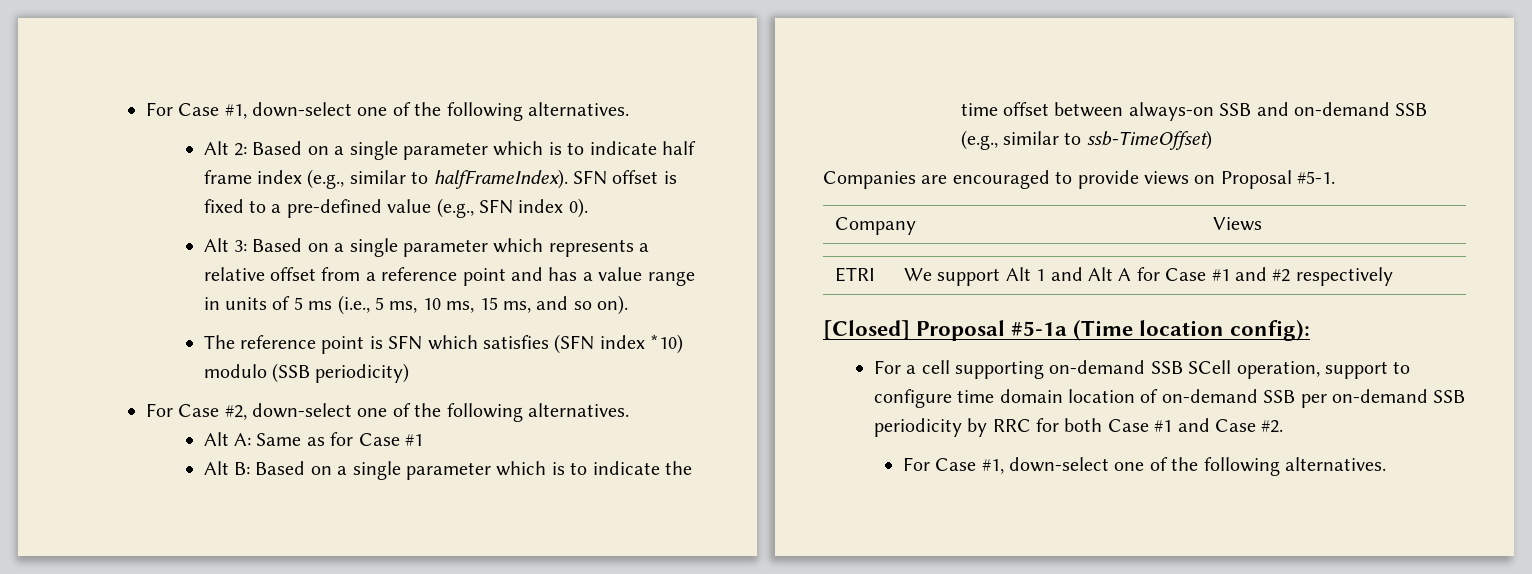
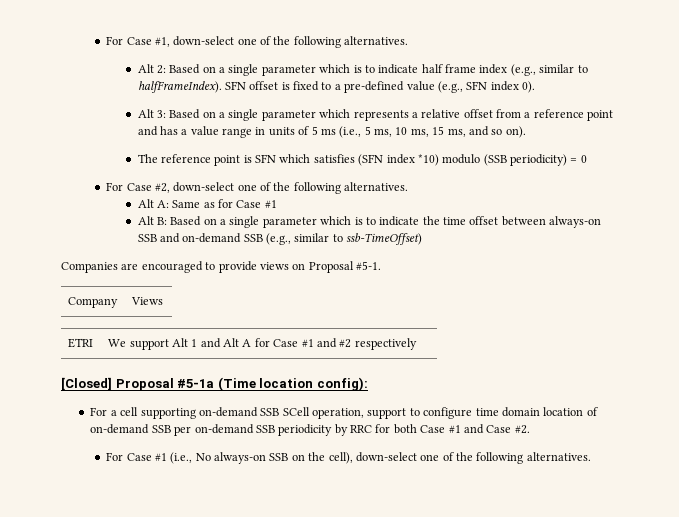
- The reference point is SFN which satisfies (SFN index *10) modulo (SSB periodicity)
+ The reference point is SFN which satisfies (SFN index *10) modulo (SSB periodicity) = 0
  For a cell supporting on-demand SSB SCell operation, support to configure time domain location of on-demand SSB per on-demand SSB periodicity by RRC for both Case #1 and Case #2.
- For Case #1, down-select one of the following alternatives.
+ For Case #1 (i.e., No always-on SSB on the cell), down-select one of the following alternatives.

